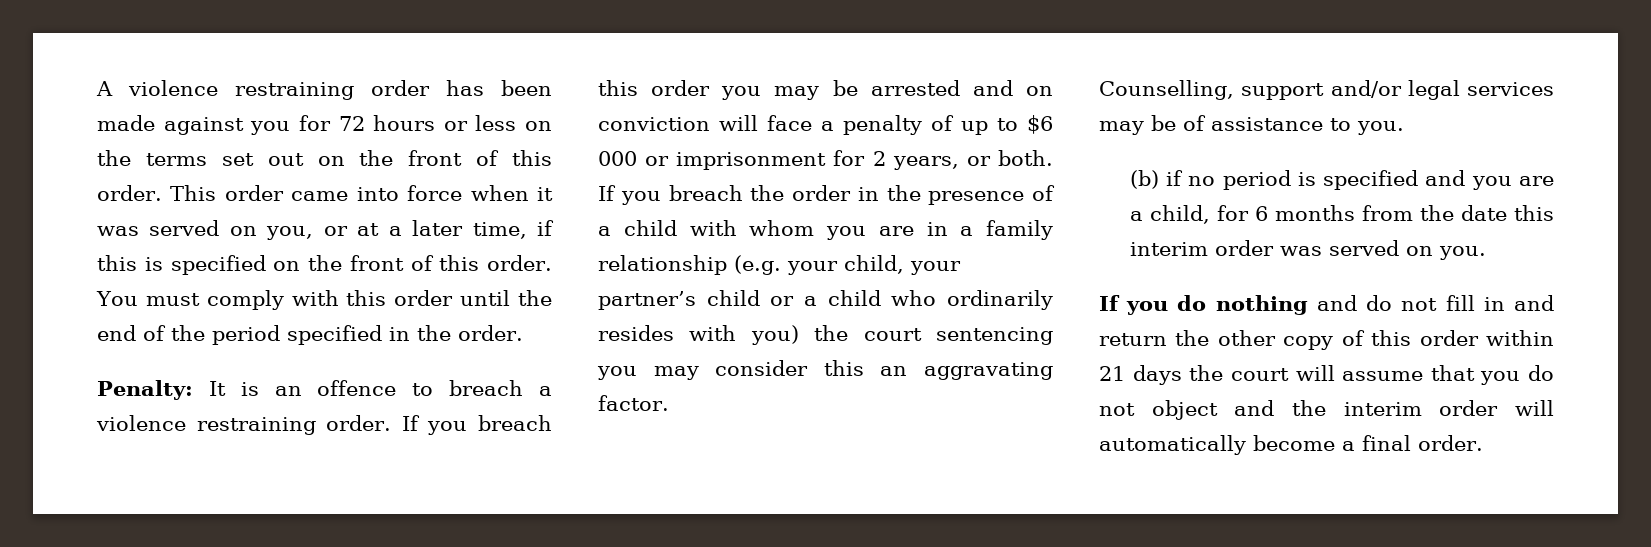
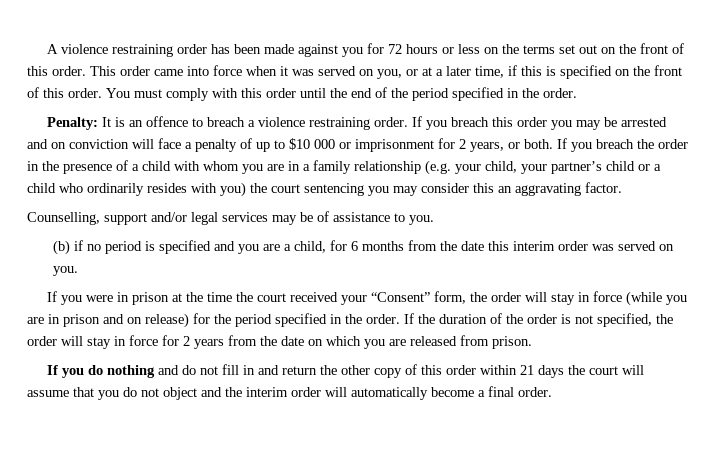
- If you breach this order you may be arrested and on conviction will face a penalty of up to $6 000 or imprisonment for 2 years, or both.
+ If you breach this order you may be arrested and on conviction will face a penalty of up to $10 000 or imprisonment for 2 years, or both.
+ If you were in prison at the time the court received your “Consent” form, the order will stay in force (while you are in prison and on release) for the period specified in the order. If the duration of the order is not specified, the order will stay in force for 2 years from the date on which you are released from prison.

